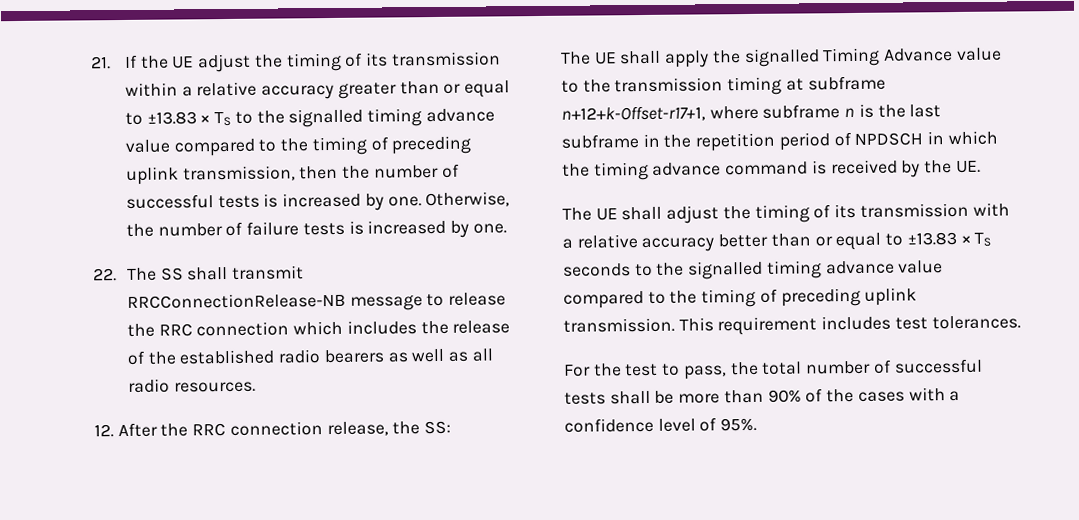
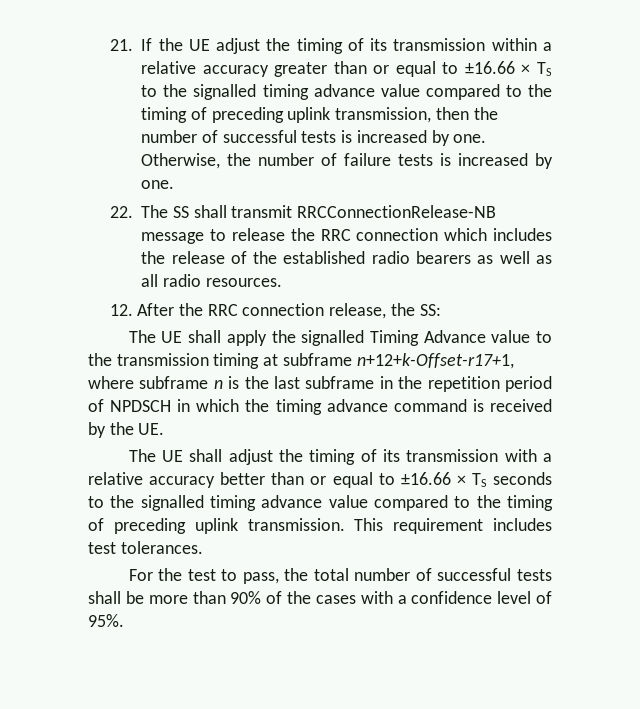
- 21. If the UE adjust the timing of its transmission within a relative accuracy greater than or equal to ±13.83 × TS to the signalled timing advance value compared to the timing of preceding uplink transmission, then the number of successful tests is increased by one.
+ 21. If the UE adjust the timing of its transmission within a relative accuracy greater than or equal to ±16.66 × TS to the signalled timing advance value compared to the timing of preceding uplink transmission, then the number of successful tests is increased by one.
- The UE shall adjust the timing of its transmission with a relative accuracy better than or equal to ±13.83 × TS seconds to the signalled timing advance value compared to the timing of preceding uplink transmission.
+ The UE shall adjust the timing of its transmission with a relative accuracy better than or equal to ±16.66 × TS seconds to the signalled timing advance value compared to the timing of preceding uplink transmission.

